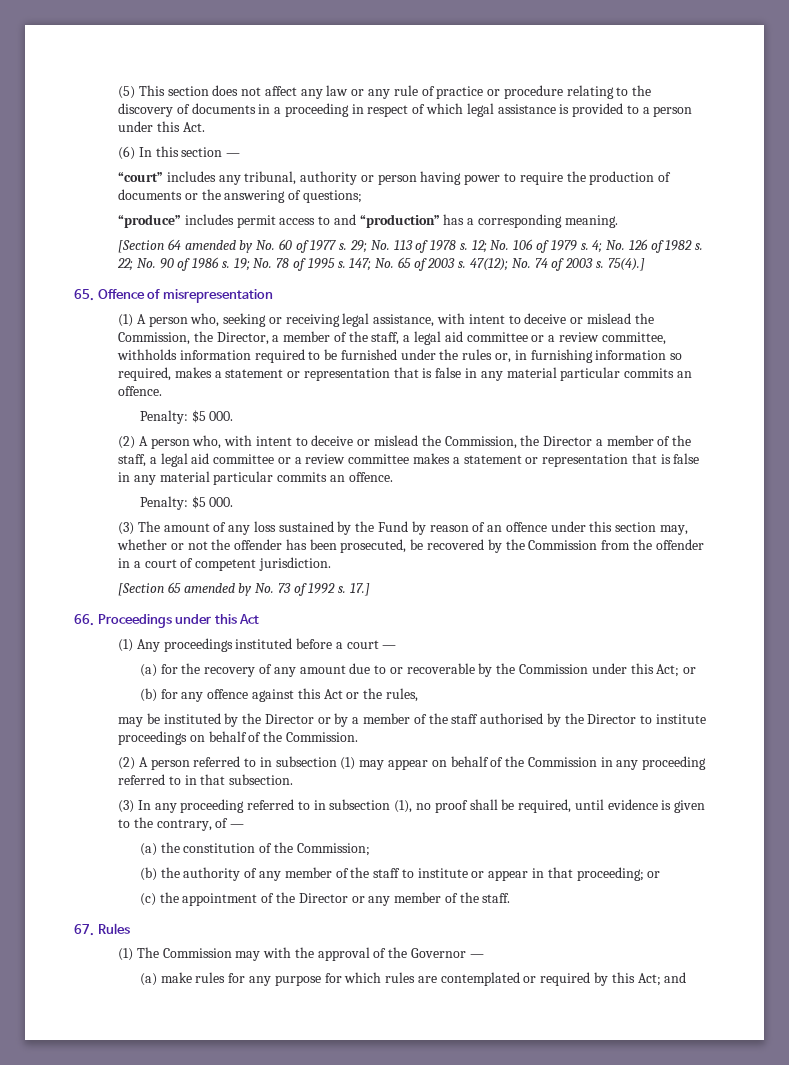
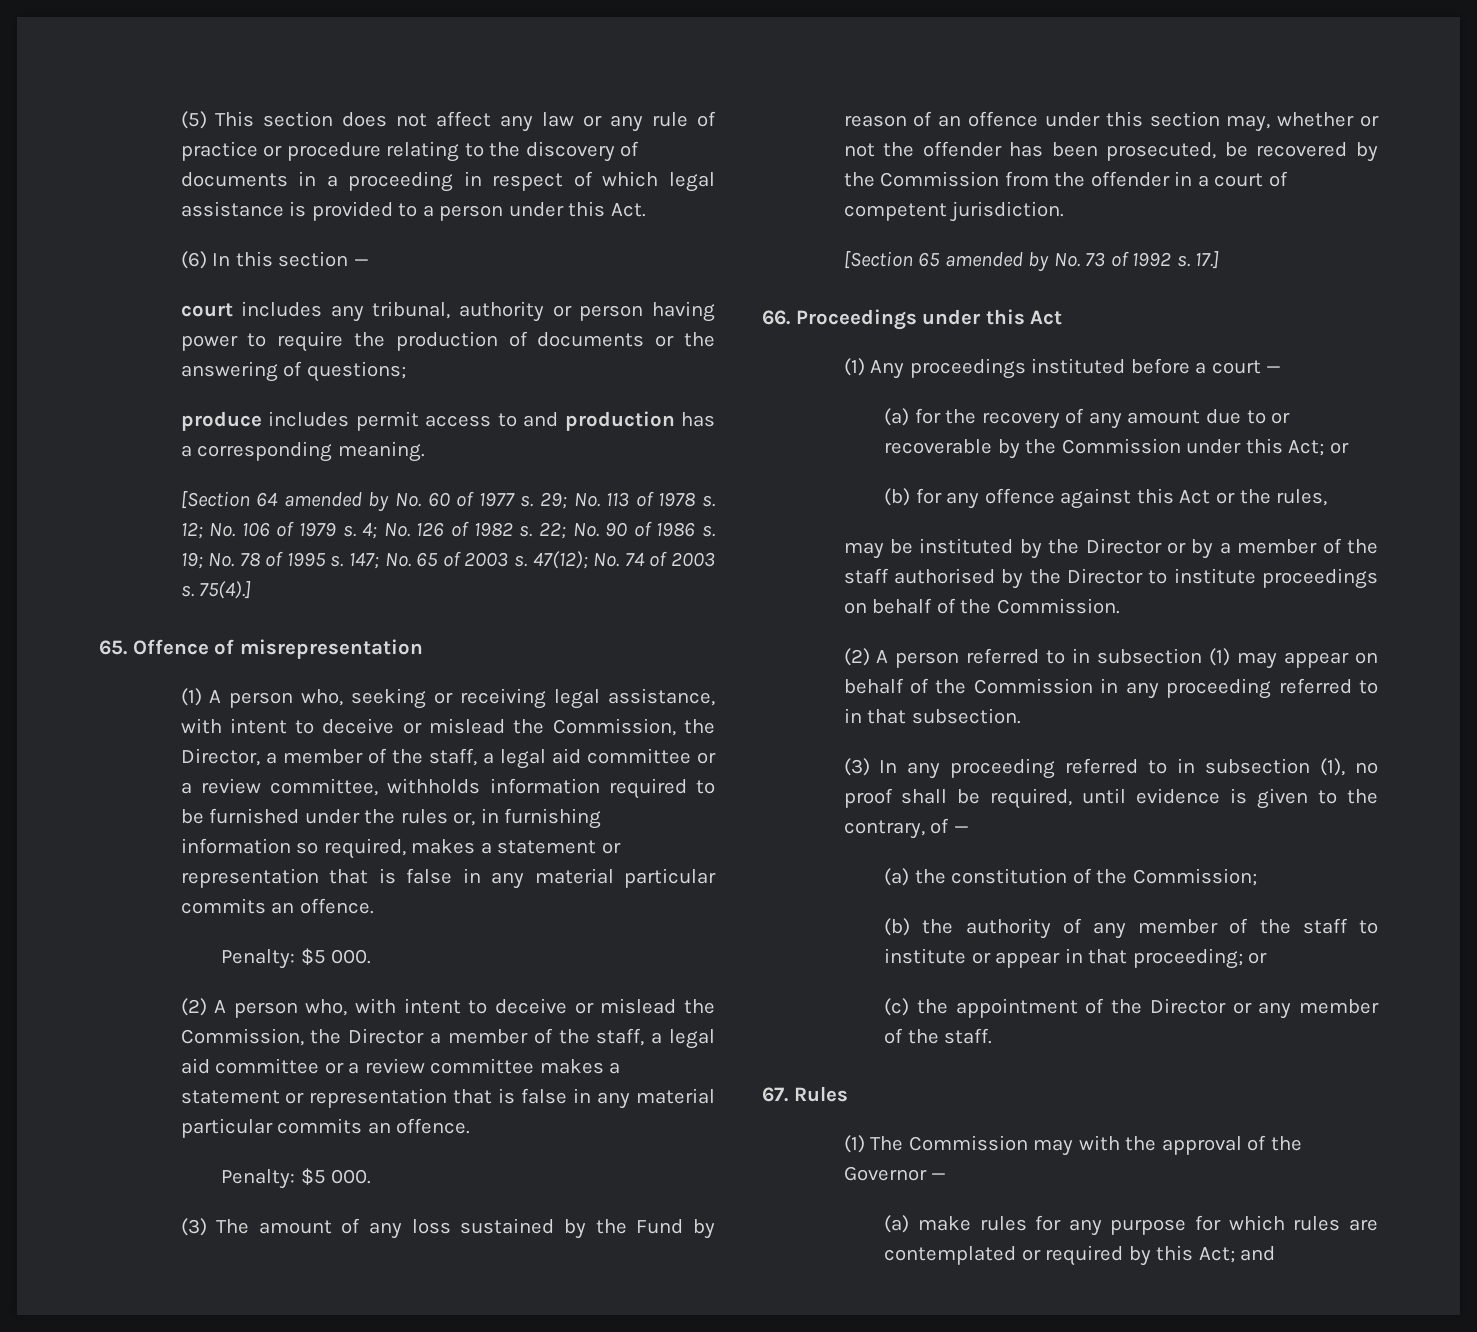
- “court” includes any tribunal, authority or person having power to require the production of documents or the answering of questions;
+ court includes any tribunal, authority or person having power to require the production of documents or the answering of questions;
- “produce” includes permit access to and “production” has a corresponding meaning.
+ produce includes permit access to and production has a corresponding meaning.

